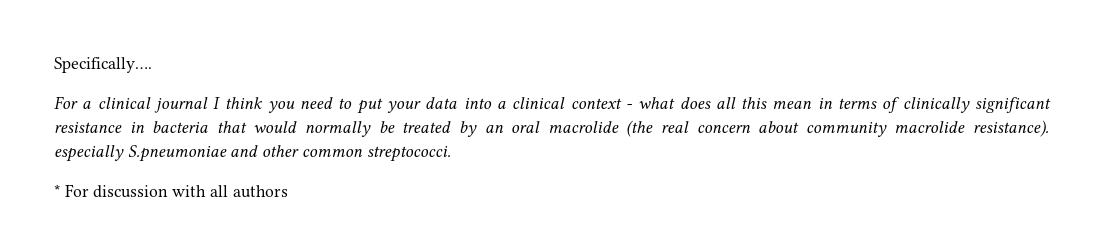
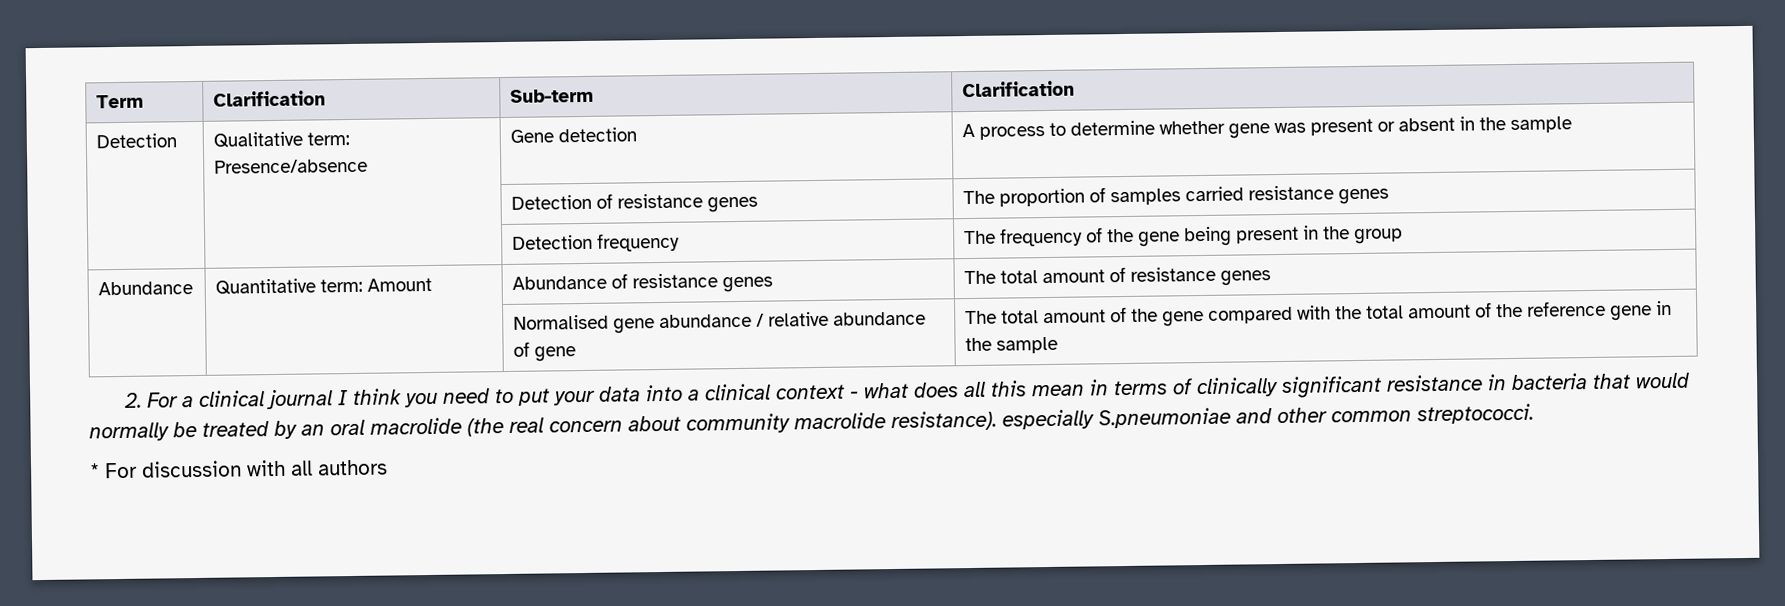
- Specifically….
- For a clinical journal I think you need to put your data into a clinical context - what does all this mean in terms of clinically significant resistance in bacteria that would normally be treated by an oral macrolide (the real concern about community macrolide resistance). especially S.pneumoniae and other common streptococci.
+ Term | Clarification | Sub-term | Clarification
+ Detection | Qualitative term: Presence/absence | Gene detection | A process to determine whether gene was present or absent in the sample
+ | | Detection of resistance genes | The proportion of samples carried resistance genes
+ | | Detection frequency | The frequency of the gene being present in the group
+ Abundance | Quantitative term: Amount | Abundance of resistance genes | The total amount of resistance genes
+ | | Normalised gene abundance / relative abundance of gene | The total amount of the gene compared with the total amount of the reference gene in the sample
+ 2. For a clinical journal I think you need to put your data into a clinical context - what does all this mean in terms of clinically significant resistance in bacteria that would normally be treated by an oral macrolide (the real concern about community macrolide resistance). especially S.pneumoniae and other common streptococci.

